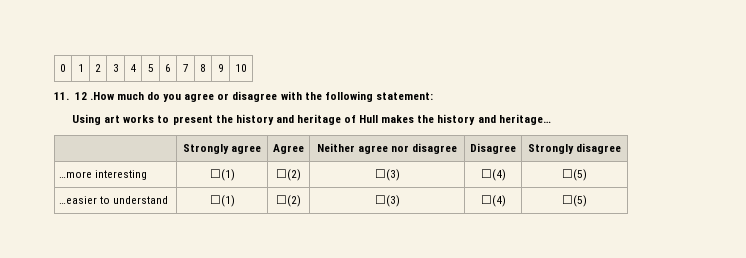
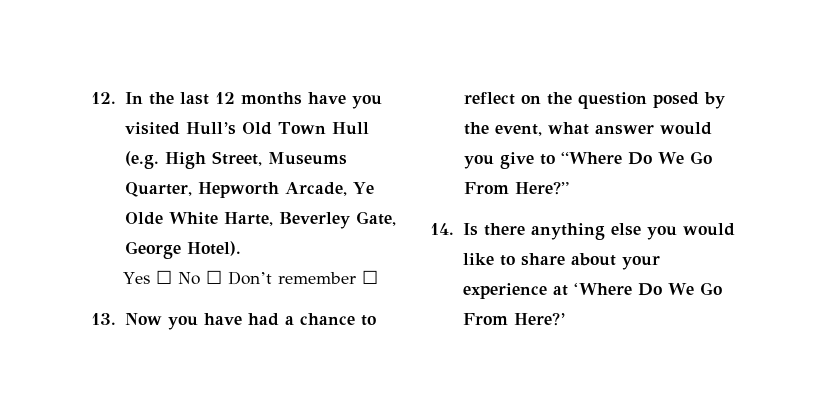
- 0 | 1 | 2 | 3 | 4 | 5 | 6 | 7 | 8 | 9 | 10
- 11. 12 .How much do you agree or disagree with the following statement:
- Using art works to present the history and heritage of Hull makes the history and heritage…
- | Strongly agree | Agree | Neither agree nor disagree | Disagree | Strongly disagree
- …more interesting | ☐(1) | ☐(2) | ☐(3) | ☐(4) | ☐(5)
- …easier to understand | ☐(1) | ☐(2) | ☐(3) | ☐(4) | ☐(5)
+ 12. In the last 12 months have you visited Hull’s Old Town Hull (e.g. High Street, Museums Quarter, Hepworth Arcade, Ye Olde White Harte, Beverley Gate, George Hotel).
+ Yes ☐ No ☐ Don’t remember ☐
+ 13. Now you have had a chance to reflect on the question posed by the event, what answer would you give to “Where Do We Go From Here?”
+ 14. Is there anything else you would like to share about your experience at ‘Where Do We Go From Here?’

